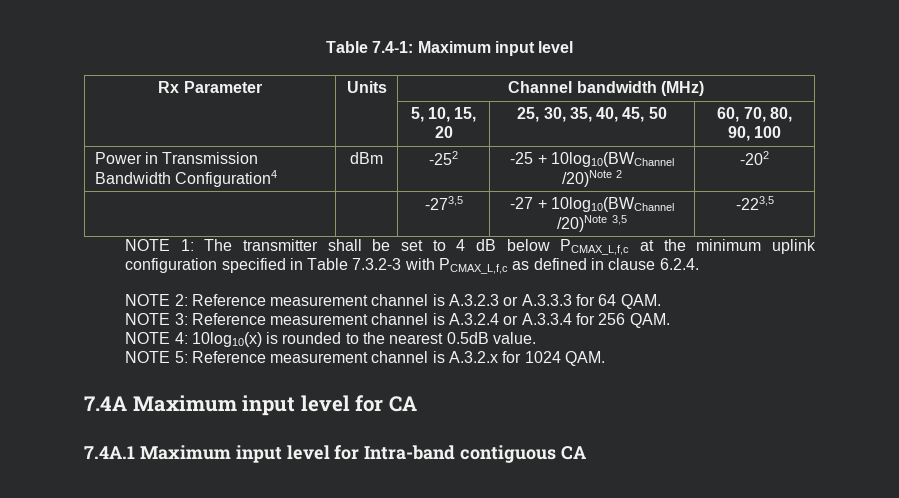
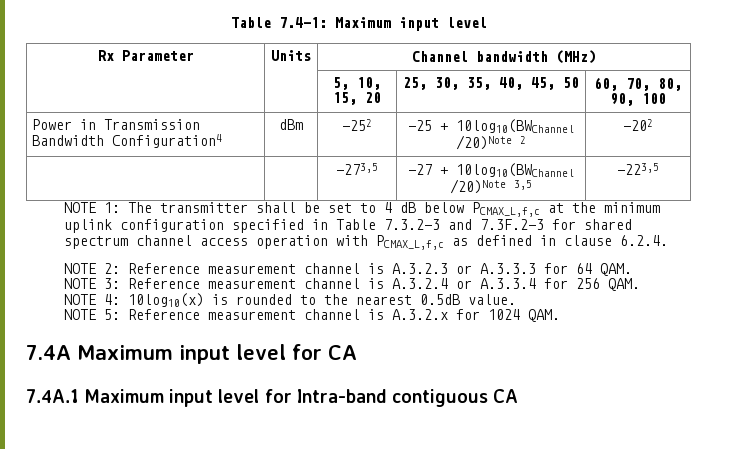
- NOTE 1: The transmitter shall be set to 4 dB below PCMAX_L,f,c at the minimum uplink configuration specified in Table 7.3.2-3 with PCMAX_L,f,c as defined in clause 6.2.4.
+ NOTE 1: The transmitter shall be set to 4 dB below PCMAX_L,f,c at the minimum uplink configuration specified in Table 7.3.2-3 and 7.3F.2-3 for shared spectrum channel access operation with PCMAX_L,f,c as defined in clause 6.2.4.

